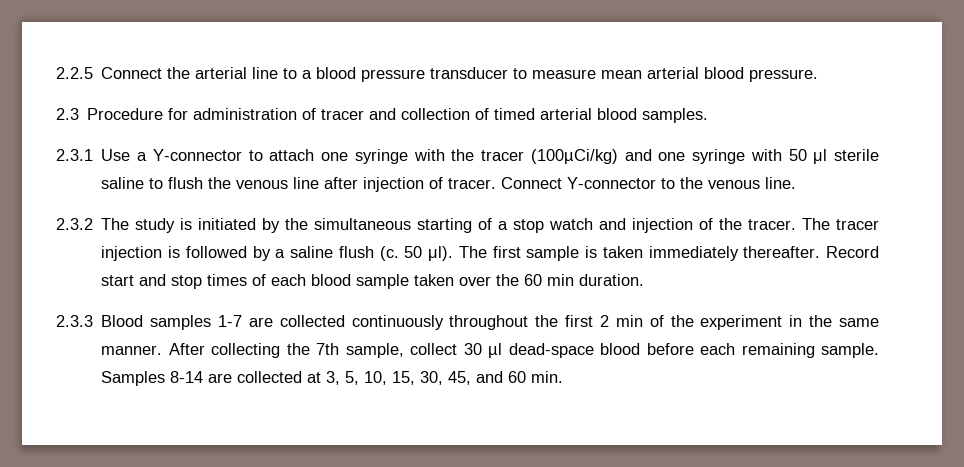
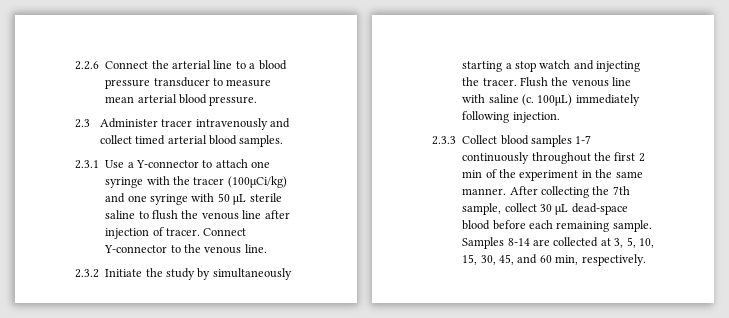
- 2.2.5 Connect the arterial line to a blood pressure transducer to measure mean arterial blood pressure.
+ 2.2.6 Connect the arterial line to a blood pressure transducer to measure mean arterial blood pressure.
- 2.3 Procedure for administration of tracer and collection of timed arterial blood samples.
+ 2.3 Administer tracer intravenously and collect timed arterial blood samples.
- 2.3.1 Use a Y-connector to attach one syringe with the tracer (100µCi/kg) and one syringe with 50 μl sterile saline to flush the venous line after injection of tracer.
+ 2.3.1 Use a Y-connector to attach one syringe with the tracer (100µCi/kg) and one syringe with 50 μL sterile saline to flush the venous line after injection of tracer.
- 2.3.2 The study is initiated by the simultaneous starting of a stop watch and injection of the tracer. The tracer injection is followed by a saline flush (c. 50 μl). The first sample is taken immediately thereafter. Record start and stop times of each blood sample taken over the 60 min duration.
- 2.3.3 Blood samples 1-7 are collected continuously throughout the first 2 min of the experiment in the same manner.
+ 2.3.2 Initiate the study by simultaneously starting a stop watch and injecting the tracer. Flush the venous line with saline (c. 100μL) immediately following injection.
+ 2.3.3 Collect blood samples 1-7 continuously throughout the first 2 min of the experiment in the same manner.
- After collecting the 7th sample, collect 30 µl dead-space blood before each remaining sample.
+ After collecting the 7th sample, collect 30 µL dead-space blood before each remaining sample.
- Samples 8-14 are collected at 3, 5, 10, 15, 30, 45, and 60 min.
+ Samples 8-14 are collected at 3, 5, 10, 15, 30, 45, and 60 min, respectively.

